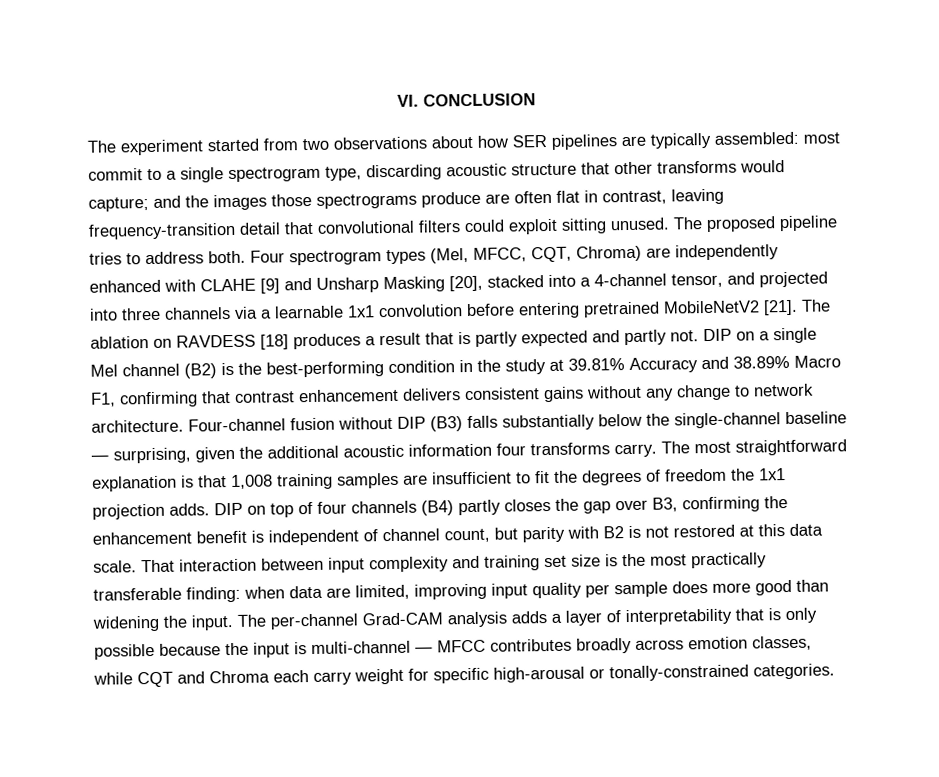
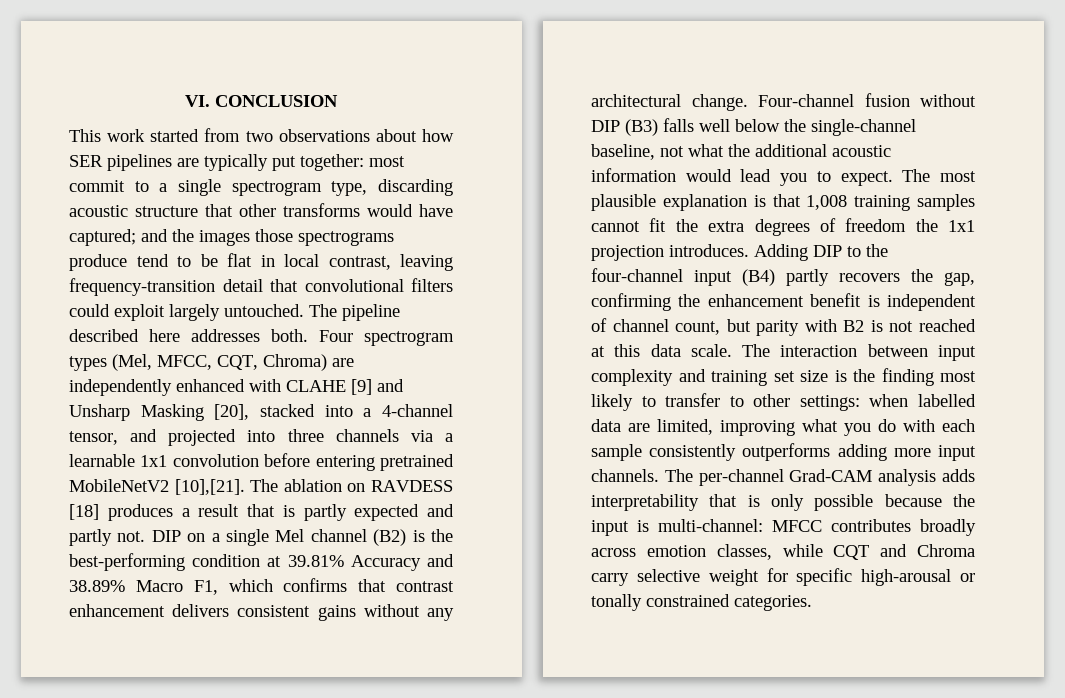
- The experiment started from two observations about how SER pipelines are typically assembled: most commit to a single spectrogram type, discarding acoustic structure that other transforms would capture; and the images those spectrograms produce are often flat in contrast, leaving frequency-transition detail that convolutional filters could exploit sitting unused. The proposed pipeline tries to address both.
+ This work started from two observations about how SER pipelines are typically put together: most commit to a single spectrogram type, discarding acoustic structure that other transforms would have captured; and the images those spectrograms produce tend to be flat in local contrast, leaving frequency-transition detail that convolutional filters could exploit largely untouched. The pipeline described here addresses both.
- Four spectrogram types (Mel, MFCC, CQT, Chroma) are independently enhanced with CLAHE [9] and Unsharp Masking [20], stacked into a 4-channel tensor, and projected into three channels via a learnable 1x1 convolution before entering pretrained MobileNetV2 [21].
+ Four spectrogram types (Mel, MFCC, CQT, Chroma) are independently enhanced with CLAHE [9] and Unsharp Masking [20], stacked into a 4-channel tensor, and projected into three channels via a learnable 1x1 convolution before entering pretrained MobileNetV2 [10],[21].
- DIP on a single Mel channel (B2) is the best-performing condition in the study at 39.81% Accuracy and 38.89% Macro F1, confirming that contrast enhancement delivers consistent gains without any change to network architecture.
+ DIP on a single Mel channel (B2) is the best-performing condition at 39.81% Accuracy and 38.89% Macro F1, which confirms that contrast enhancement delivers consistent gains without any architectural change.
- Four-channel fusion without DIP (B3) falls substantially below the single-channel baseline — surprising, given the additional acoustic information four transforms carry.
+ Four-channel fusion without DIP (B3) falls well below the single-channel baseline, not what the additional acoustic information would lead you to expect.
- The most straightforward explanation is that 1,008 training samples are insufficient to fit the degrees of freedom the 1x1 projection adds. DIP on top of four channels (B4) partly closes the gap over B3, confirming the enhancement benefit is independent of channel count, but parity with B2 is not restored at this data scale.
+ The most plausible explanation is that 1,008 training samples cannot fit the extra degrees of freedom the 1x1 projection introduces. Adding DIP to the four-channel input (B4) partly recovers the gap, confirming the enhancement benefit is independent of channel count, but parity with B2 is not reached at this data scale.
- That interaction between input complexity and training set size is the most practically transferable finding: when data are limited, improving input quality per sample does more good than widening the input.
+ The interaction between input complexity and training set size is the finding most likely to transfer to other settings: when labelled data are limited, improving what you do with each sample consistently outperforms adding more input channels.
- The per-channel Grad-CAM analysis adds a layer of interpretability that is only possible because the input is multi-channel — MFCC contributes broadly across emotion classes, while CQT and Chroma each carry weight for specific high-arousal or tonally-constrained categories.
+ The per-channel Grad-CAM analysis adds interpretability that is only possible because the input is multi-channel: MFCC contributes broadly across emotion classes, while CQT and Chroma carry selective weight for specific high-arousal or tonally constrained categories.

